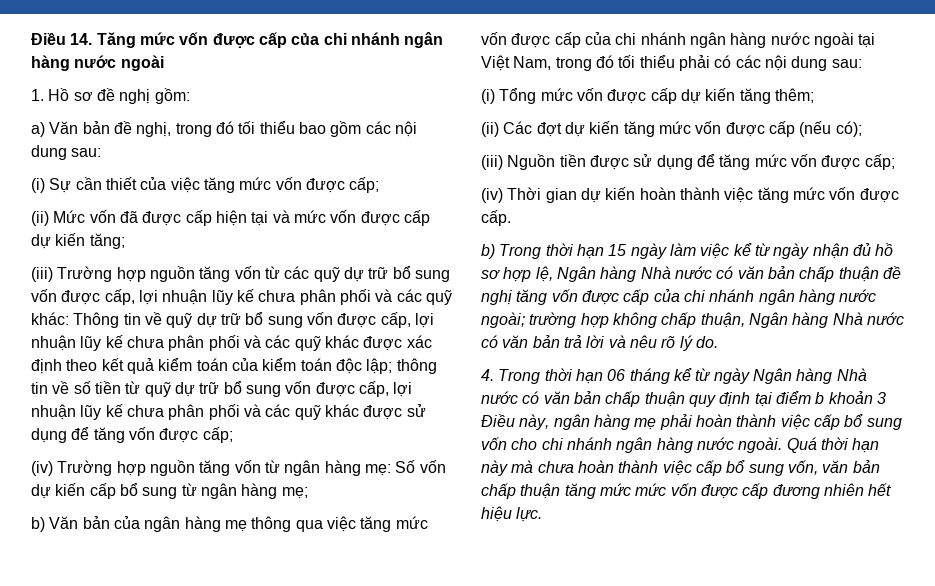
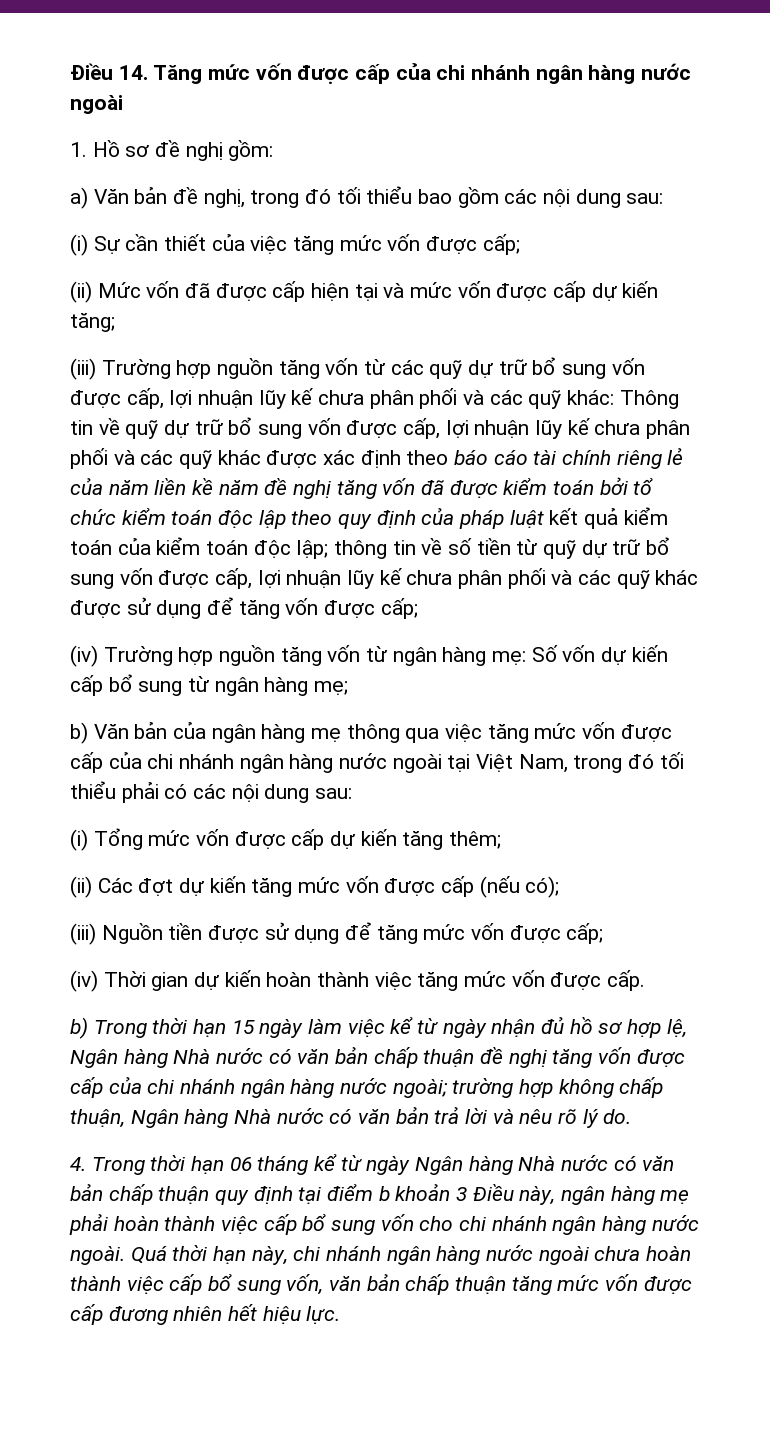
- Thông tin về quỹ dự trữ bổ sung vốn được cấp, lợi nhuận lũy kế chưa phân phối và các quỹ khác được xác định theo kết quả kiểm toán của kiểm toán độc lập;
+ Thông tin về quỹ dự trữ bổ sung vốn được cấp, lợi nhuận lũy kế chưa phân phối và các quỹ khác được xác định theo báo cáo tài chính riêng lẻ của năm liền kề năm đề nghị tăng vốn đã được kiểm toán bởi tổ chức kiểm toán độc lập theo quy định của pháp luật kết quả kiểm toán của kiểm toán độc lập;
- Quá thời hạn này mà chưa hoàn thành việc cấp bổ sung vốn, văn bản chấp thuận tăng mức mức vốn được cấp đương nhiên hết hiệu lực.
+ Quá thời hạn này, chi nhánh ngân hàng nước ngoài chưa hoàn thành việc cấp bổ sung vốn, văn bản chấp thuận tăng mức vốn được cấp đương nhiên hết hiệu lực.

